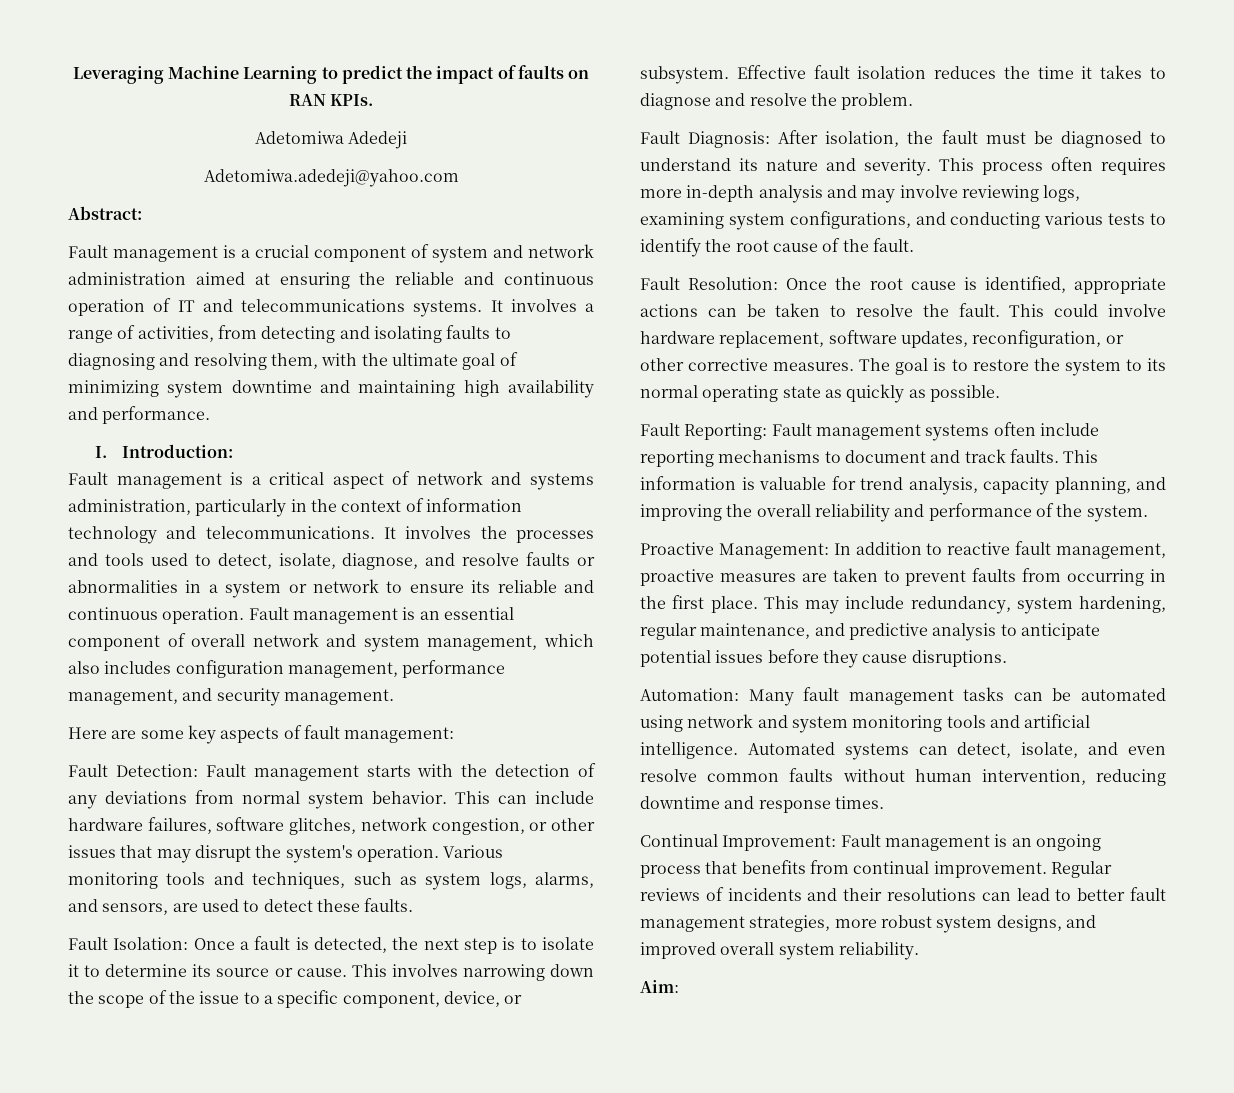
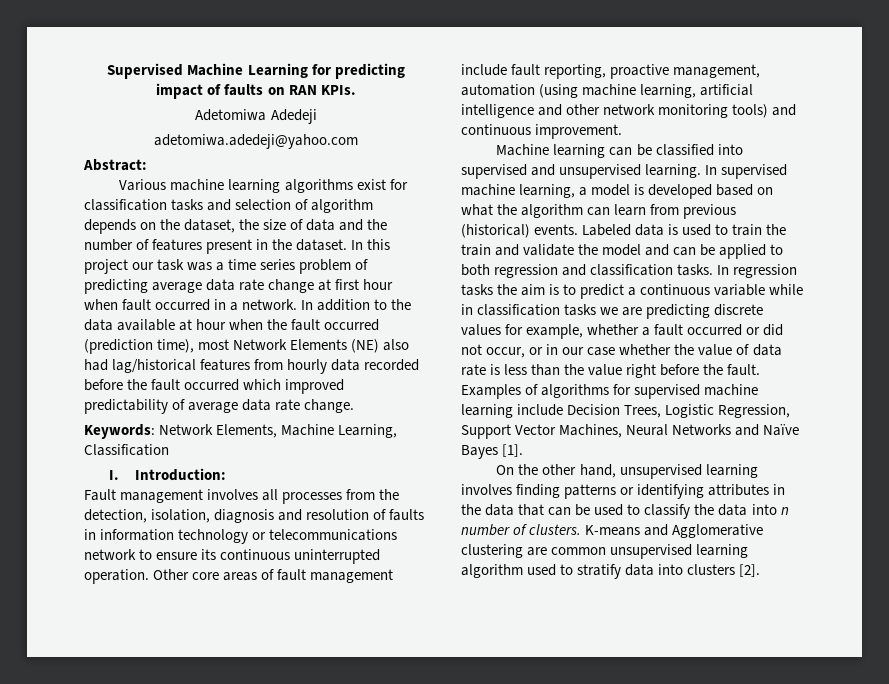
- Leveraging Machine Learning to predict the impact of faults on RAN KPIs.
+ Supervised Machine Learning for predicting impact of faults on RAN KPIs.
- Adetomiwa.adedeji@yahoo.com
+ adetomiwa.adedeji@yahoo.com
- Fault management is a crucial component of system and network administration aimed at ensuring the reliable and continuous operation of IT and telecommunications systems. It involves a range of activities, from detecting and isolating faults to diagnosing and resolving them, with the ultimate goal of minimizing system downtime and maintaining high availability and performance.
+ Various machine learning algorithms exist for classification tasks and selection of algorithm depends on the dataset, the size of data and the number of features present in the dataset. In this project our task was a time series problem of predicting average data rate change at first hour when fault occurred in a network. In addition to the data available at hour when the fault occurred (prediction time), most Network Elements (NE) also had lag/historical features from hourly data recorded before the fault occurred which improved predictability of average data rate change.
+ Keywords: Network Elements, Machine Learning, Classification
  I. Introduction:
- Fault management is a critical aspect of network and systems administration, particularly in the context of information technology and telecommunications. It involves the processes and tools used to detect, isolate, diagnose, and resolve faults or abnormalities in a system or network to ensure its reliable and continuous operation. Fault management is an essential component of overall network and system management, which also includes configuration management, performance management, and security management.
- Here are some key aspects of fault management:
- Fault Detection: Fault management starts with the detection of any deviations from normal system behavior. This can include hardware failures, software glitches, network congestion, or other issues that may disrupt the system's operation. Various monitoring tools and techniques, such as system logs, alarms, and sensors, are used to detect these faults.
- Fault Isolation: Once a fault is detected, the next step is to isolate it to determine its source or cause. This involves narrowing down the scope of the issue to a specific component, device, or subsystem. Effective fault isolation reduces the time it takes to diagnose and resolve the problem.
- Fault Diagnosis: After isolation, the fault must be diagnosed to understand its nature and severity. This process often requires more in-depth analysis and may involve reviewing logs, examining system configurations, and conducting various tests to identify the root cause of the fault.
- Fault Resolution: Once the root cause is identified, appropriate actions can be taken to resolve the fault. This could involve hardware replacement, software updates, reconfiguration, or other corrective measures. The goal is to restore the system to its normal operating state as quickly as possible.
- Fault Reporting: Fault management systems often include reporting mechanisms to document and track faults. This information is valuable for trend analysis, capacity planning, and improving the overall reliability and performance of the system.
- Proactive Management: In addition to reactive fault management, proactive measures are taken to prevent faults from occurring in the first place. This may include redundancy, system hardening, regular maintenance, and predictive analysis to anticipate potential issues before they cause disruptions.
- Automation: Many fault management tasks can be automated using network and system monitoring tools and artificial intelligence. Automated systems can detect, isolate, and even resolve common faults without human intervention, reducing downtime and response times.
- Continual Improvement: Fault management is an ongoing process that benefits from continual improvement. Regular reviews of incidents and their resolutions can lead to better fault management strategies, more robust system designs, and improved overall system reliability.
- Aim:
+ Fault management involves all processes from the detection, isolation, diagnosis and resolution of faults in information technology or telecommunications network to ensure its continuous uninterrupted operation. Other core areas of fault management include fault reporting, proactive management, automation (using machine learning, artificial intelligence and other network monitoring tools) and continuous improvement.
+ Machine learning can be classified into supervised and unsupervised learning. In supervised machine learning, a model is developed based on what the algorithm can learn from previous (historical) events. Labeled data is used to train the train and validate the model and can be applied to both regression and classification tasks. In regression tasks the aim is to predict a continuous variable while in classification tasks we are predicting discrete values for example, whether a fault occurred or did not occur, or in our case whether the value of data rate is less than the value right before the fault. Examples of algorithms for supervised machine learning include Decision Trees, Logistic Regression, Support Vector Machines, Neural Networks and Naïve Bayes [1].
+ On the other hand, unsupervised learning involves finding patterns or identifying attributes in the data that can be used to classify the data into n number of clusters. K-means and Agglomerative clustering are common unsupervised learning algorithm used to stratify data into clusters [2].

